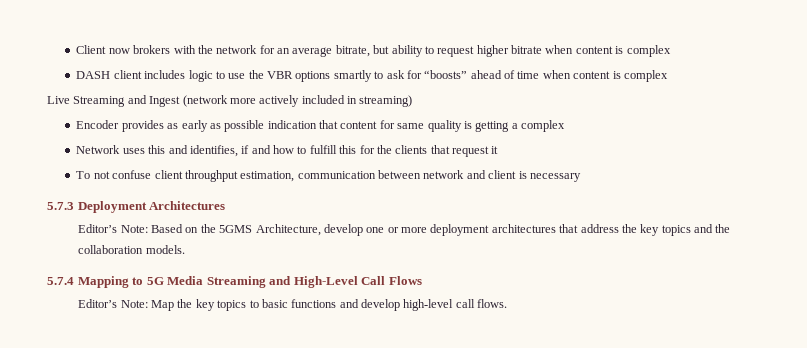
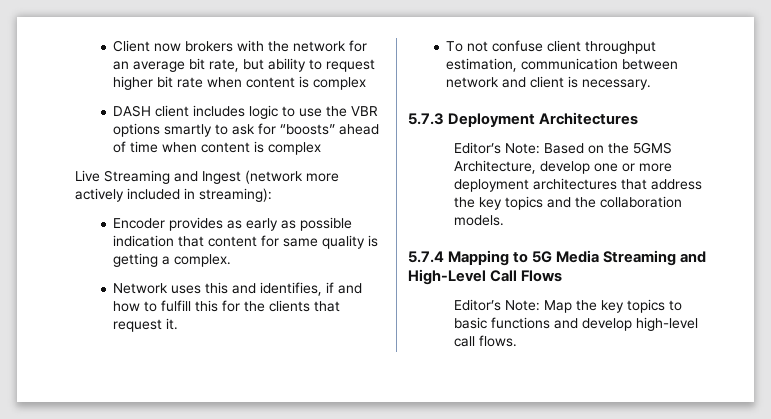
- Client now brokers with the network for an average bitrate, but ability to request higher bitrate when content is complex
+ Client now brokers with the network for an average bit rate, but ability to request higher bit rate when content is complex
- Live Streaming and Ingest (network more actively included in streaming)
+ Live Streaming and Ingest (network more actively included in streaming):
- Encoder provides as early as possible indication that content for same quality is getting a complex
+ Encoder provides as early as possible indication that content for same quality is getting a complex.
- Network uses this and identifies, if and how to fulfill this for the clients that request it
+ Network uses this and identifies, if and how to fulfill this for the clients that request it.
- To not confuse client throughput estimation, communication between network and client is necessary
+ To not confuse client throughput estimation, communication between network and client is necessary.

